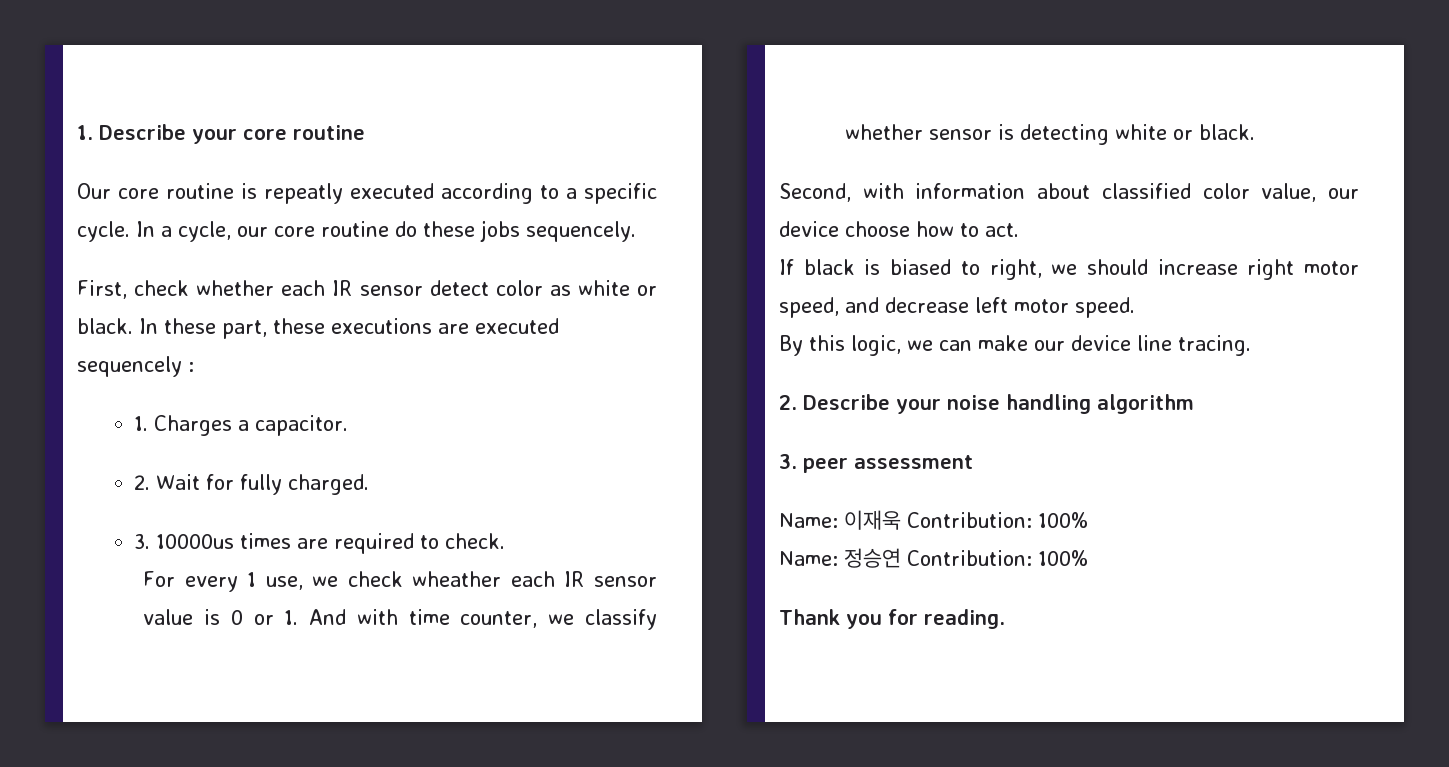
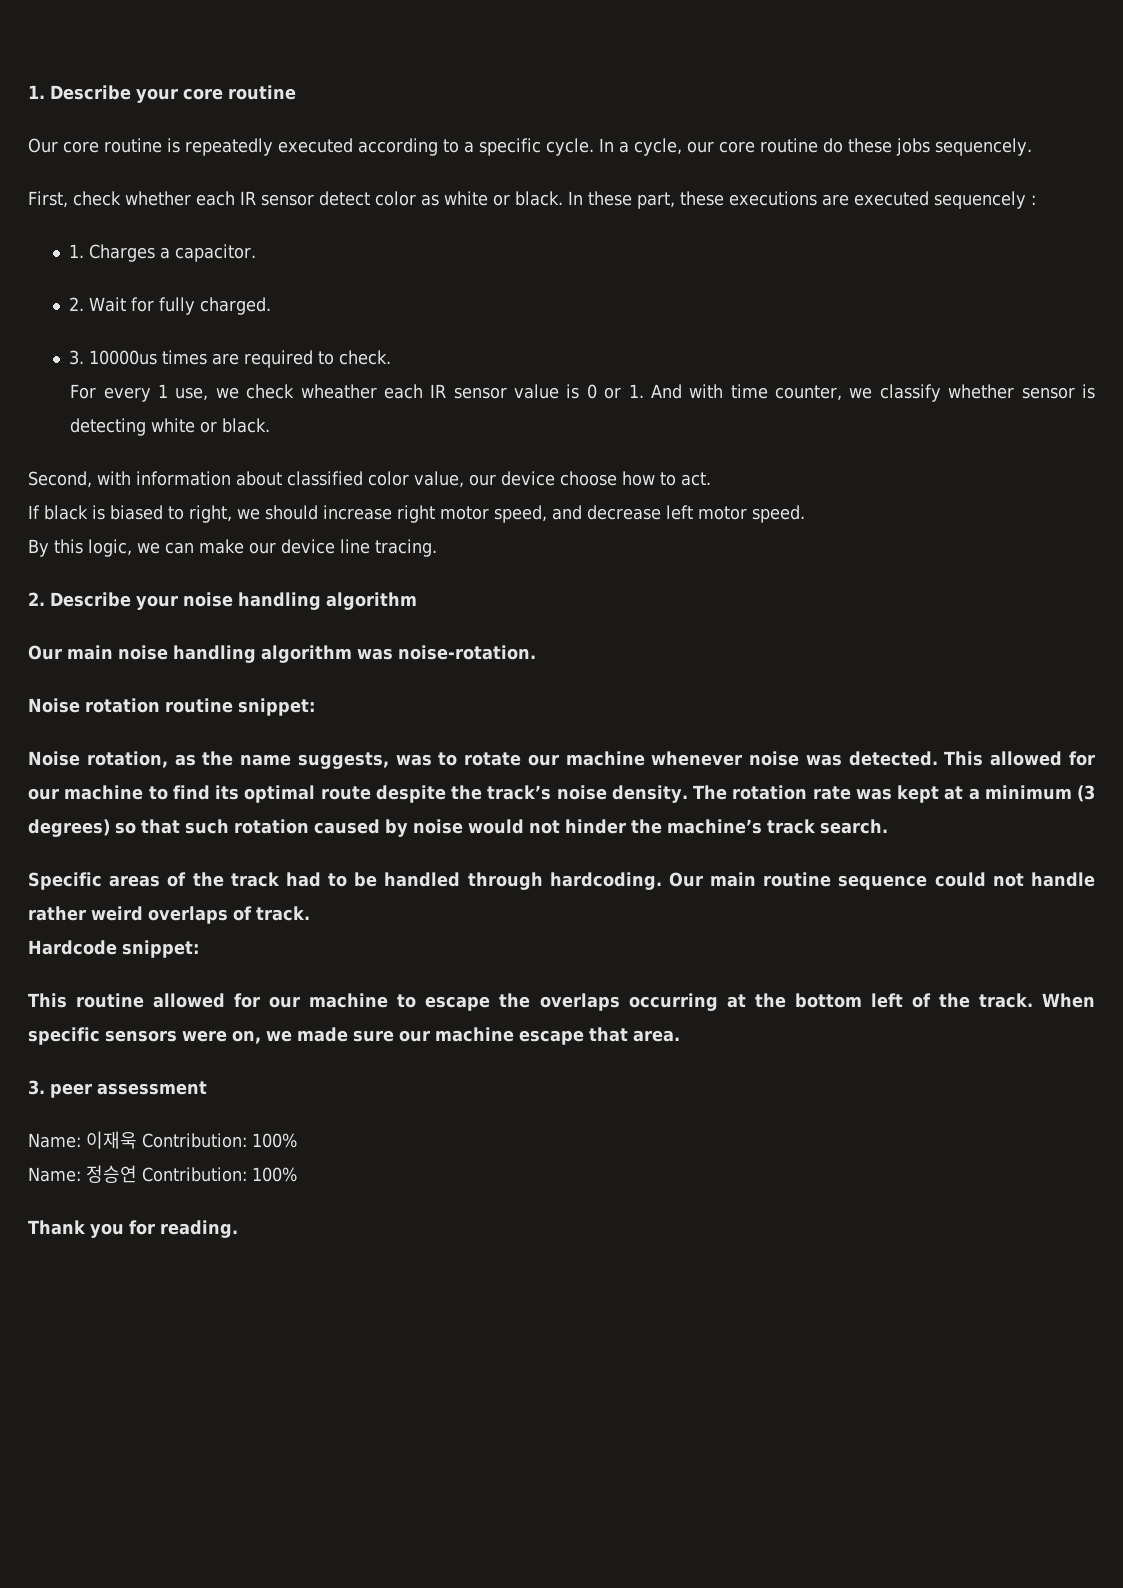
- Our core routine is repeatly executed according to a specific cycle.
+ Our core routine is repeatedly executed according to a specific cycle.
+ Our main noise handling algorithm was noise-rotation.
+ Noise rotation routine snippet:
+ Noise rotation, as the name suggests, was to rotate our machine whenever noise was detected. This allowed for our machine to find its optimal route despite the track’s noise density. The rotation rate was kept at a minimum (3 degrees) so that such rotation caused by noise would not hinder the machine’s track search.
+ Specific areas of the track had to be handled through hardcoding. Our main routine sequence could not handle rather weird overlaps of track.
+ Hardcode snippet:
+ This routine allowed for our machine to escape the overlaps occurring at the bottom left of the track. When specific sensors were on, we made sure our machine escape that area.

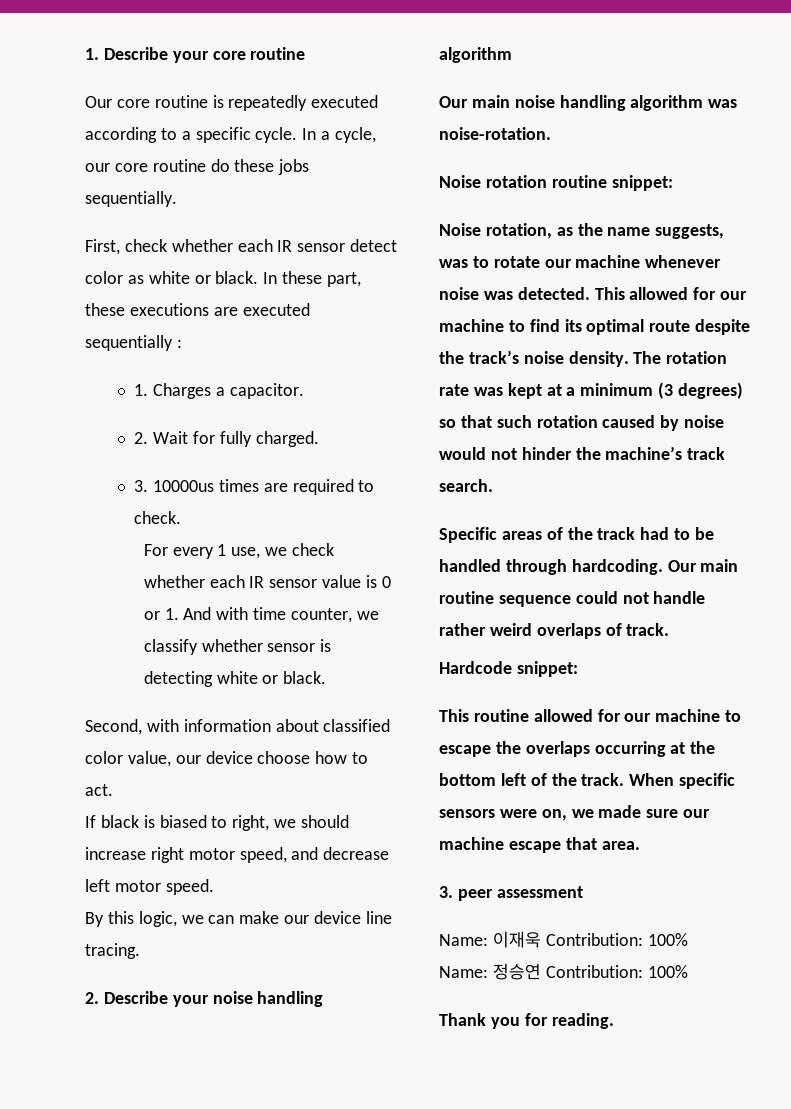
- In a cycle, our core routine do these jobs sequencely.
+ In a cycle, our core routine do these jobs sequentially.
- In these part, these executions are executed sequencely :
+ In these part, these executions are executed sequentially :
- For every 1 use, we check wheather each IR sensor value is 0 or 1. And with time counter, we classify whether sensor is detecting white or black.
+ For every 1 use, we check whether each IR sensor value is 0 or 1. And with time counter, we classify whether sensor is detecting white or black.

